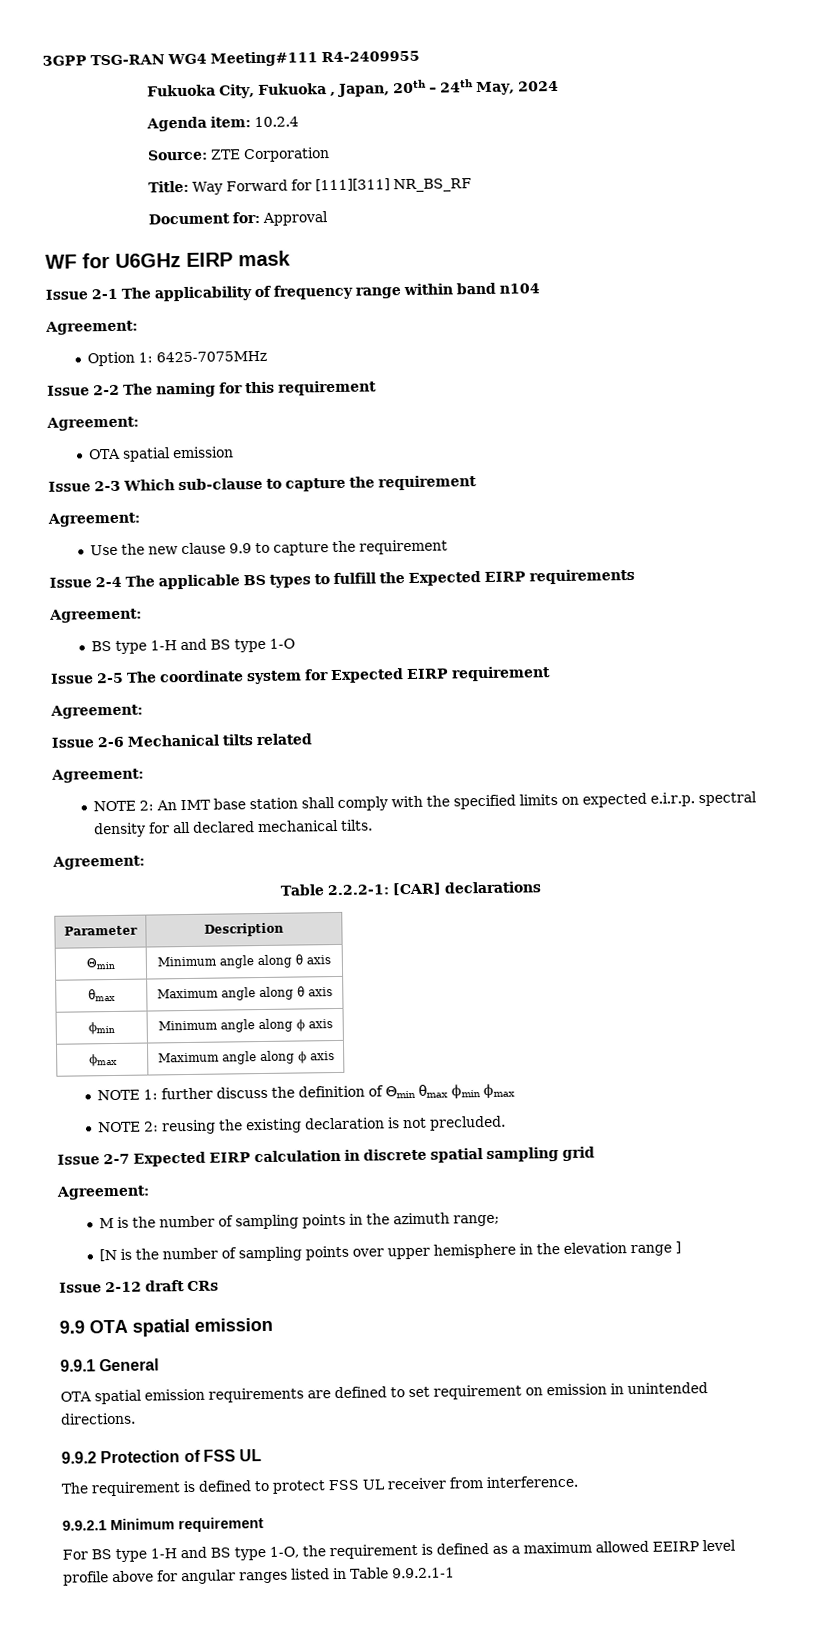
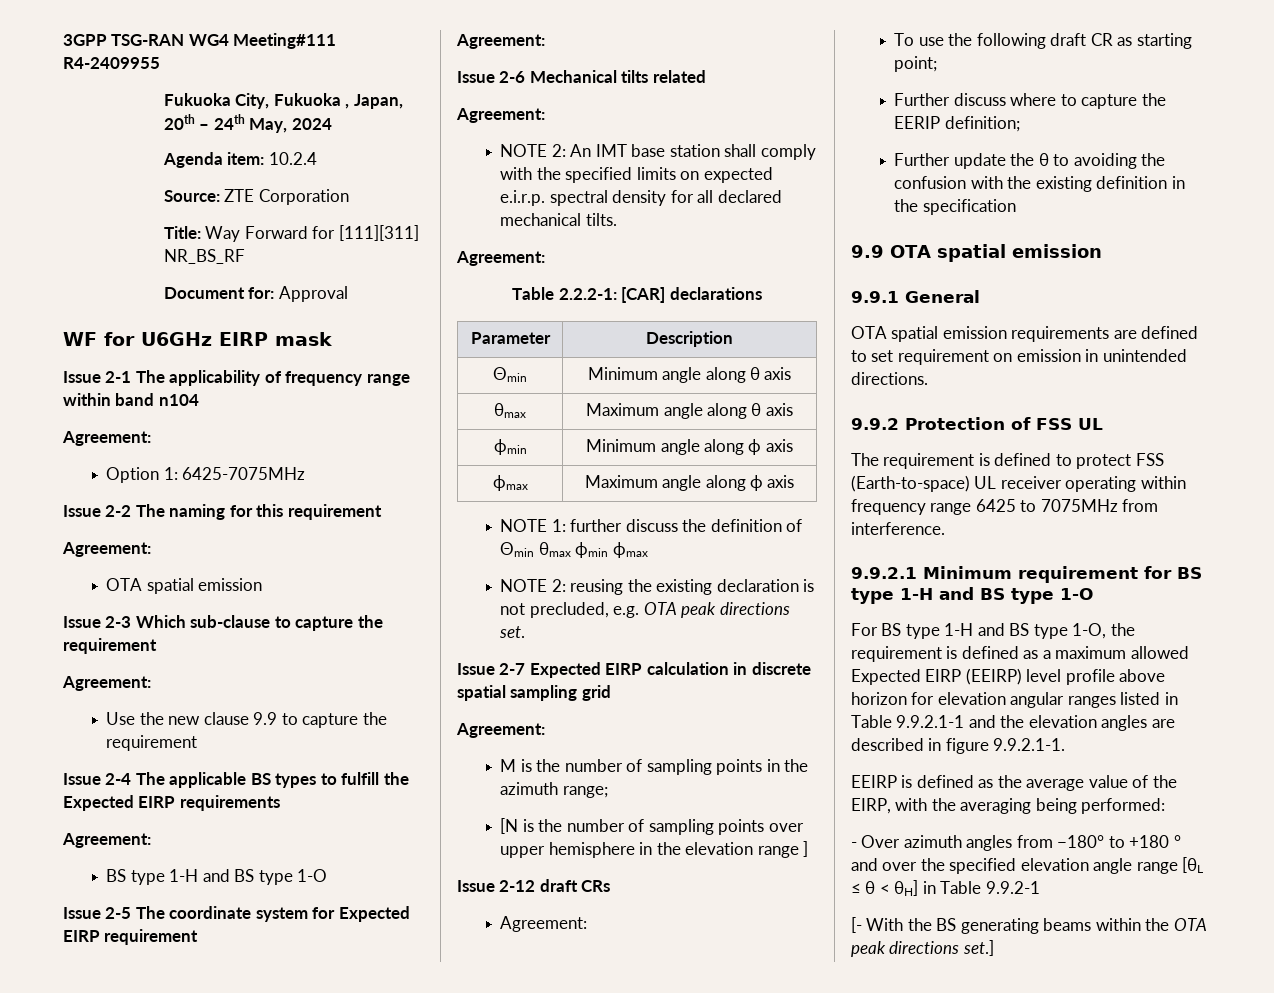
- NOTE 2: reusing the existing declaration is not precluded.
+ NOTE 2: reusing the existing declaration is not precluded, e.g. OTA peak directions set.
  Issue 2-12 draft CRs
+ Agreement:
+ To use the following draft CR as starting point;
+ Further discuss where to capture the EERIP definition;
+ Further update the θ to avoiding the confusion with the existing definition in the specification
- The requirement is defined to protect FSS UL receiver from interference.
+ The requirement is defined to protect FSS (Earth-to-space) UL receiver operating within frequency range 6425 to 7075MHz from interference.
- 9.9.2.1 Minimum requirement
+ 9.9.2.1 Minimum requirement for BS type 1-H and BS type 1-O
- For BS type 1-H and BS type 1-O, the requirement is defined as a maximum allowed EEIRP level profile above for angular ranges listed in Table 9.9.2.1-1
+ For BS type 1-H and BS type 1-O, the requirement is defined as a maximum allowed Expected EIRP (EEIRP) level profile above horizon for elevation angular ranges listed in Table 9.9.2.1-1 and the elevation angles are described in figure 9.9.2.1-1.
+ EEIRP is defined as the average value of the EIRP, with the averaging being performed:
+ - Over azimuth angles from −180° to +180 ° and over the specified elevation angle range [θL ≤ θ < θH] in Table 9.9.2-1
+ [- With the BS generating beams within the OTA peak directions set.]

